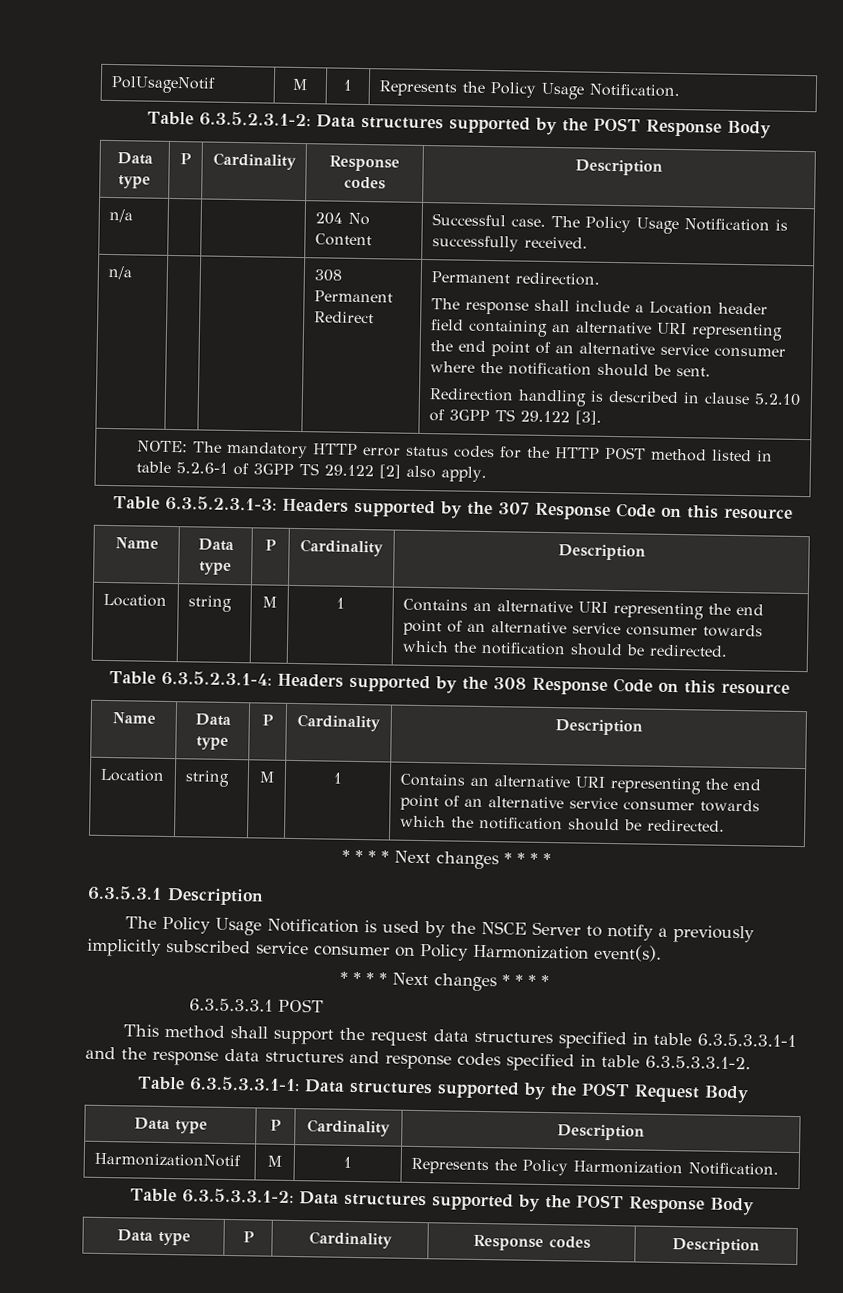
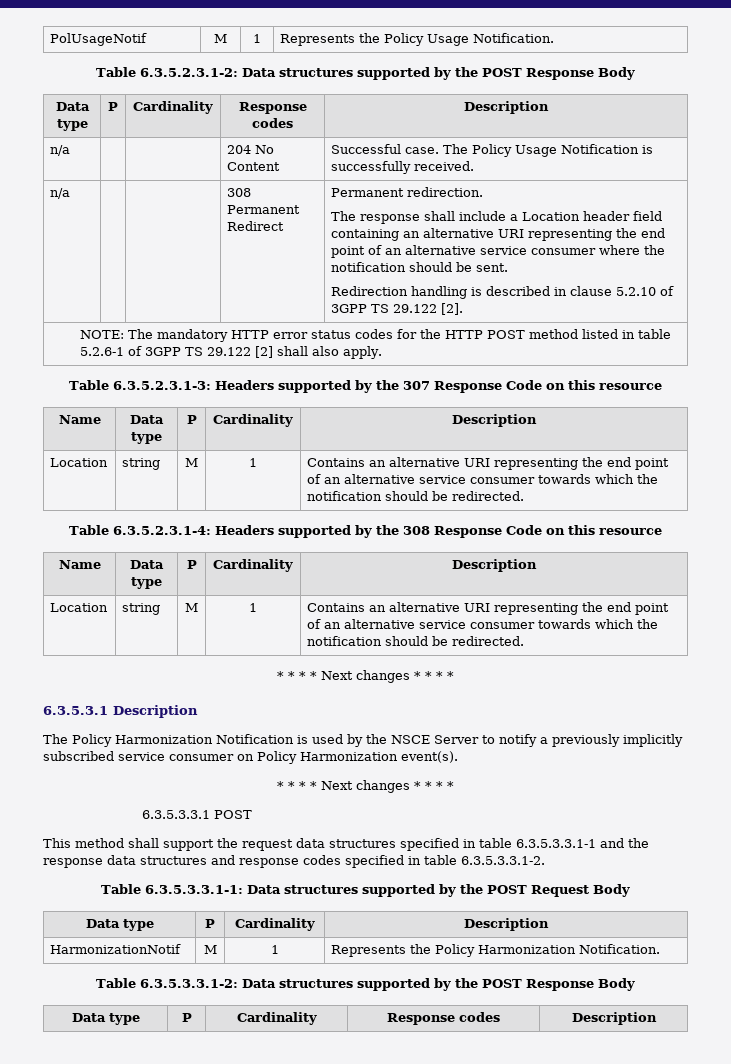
- Redirection handling is described in clause 5.2.10 of 3GPP TS 29.122 [3].
+ Redirection handling is described in clause 5.2.10 of 3GPP TS 29.122 [2].
- NOTE: The mandatory HTTP error status codes for the HTTP POST method listed in table 5.2.6-1 of 3GPP TS 29.122 [2] also apply.
+ NOTE: The mandatory HTTP error status codes for the HTTP POST method listed in table 5.2.6-1 of 3GPP TS 29.122 [2] shall also apply.
- The Policy Usage Notification is used by the NSCE Server to notify a previously implicitly subscribed service consumer on Policy Harmonization event(s).
+ The Policy Harmonization Notification is used by the NSCE Server to notify a previously implicitly subscribed service consumer on Policy Harmonization event(s).

